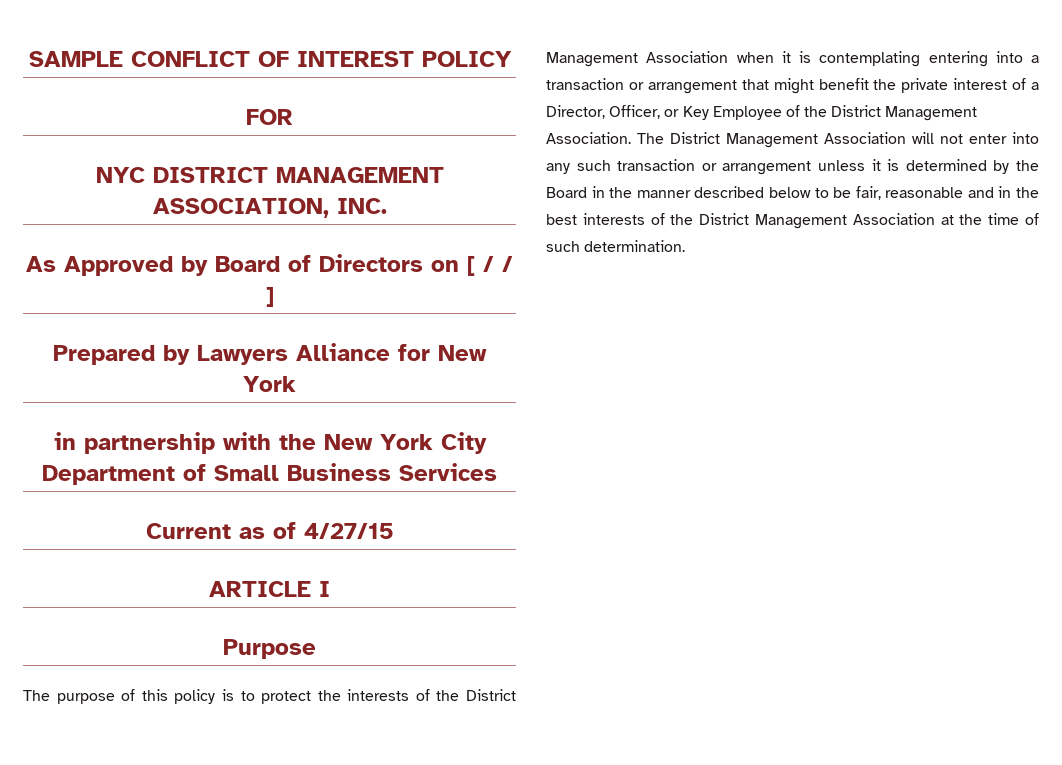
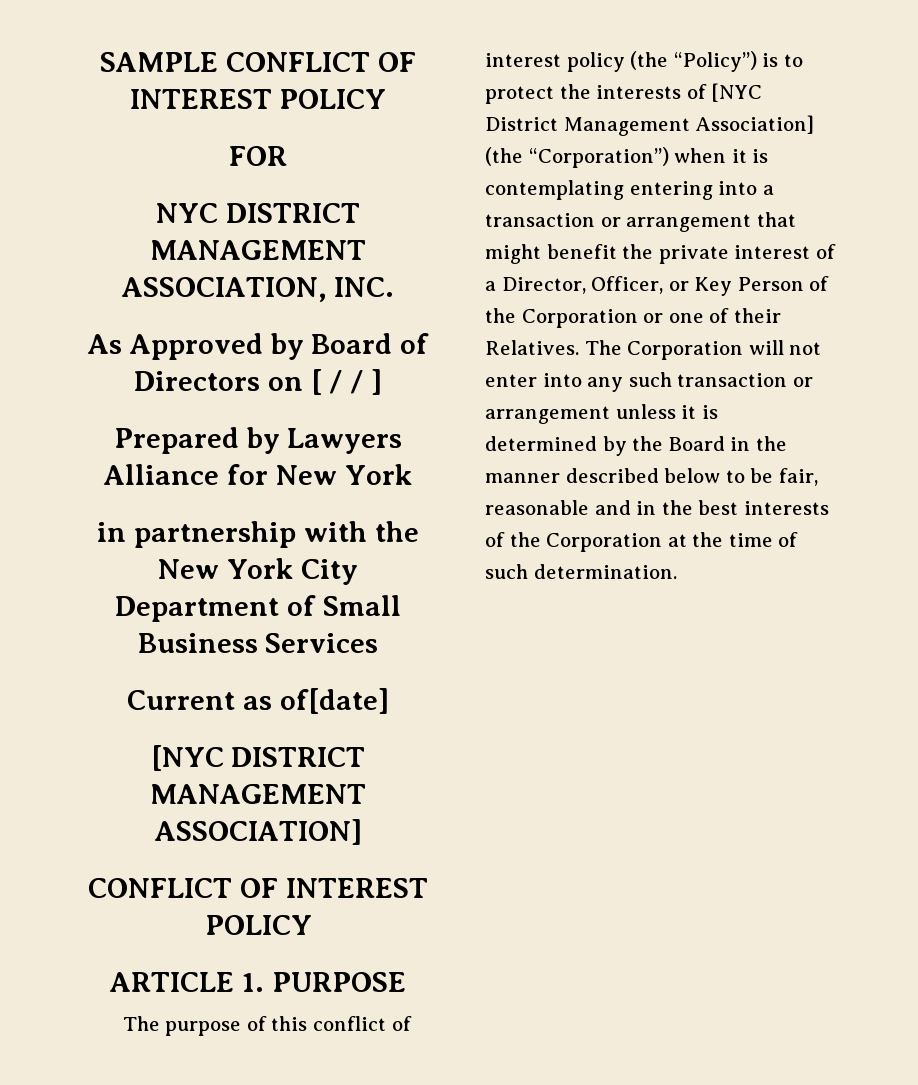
- Current as of 4/27/15
+ Current as of[date]
+ [NYC DISTRICT MANAGEMENT ASSOCIATION]
+ CONFLICT OF INTEREST POLICY
- ARTICLE I
- Purpose
+ ARTICLE 1. PURPOSE
- The purpose of this policy is to protect the interests of the District Management Association when it is contemplating entering into a transaction or arrangement that might benefit the private interest of a Director, Officer, or Key Employee of the District Management Association. The District Management Association will not enter into any such transaction or arrangement unless it is determined by the Board in the manner described below to be fair, reasonable and in the best interests of the District Management Association at the time of such determination.
+ The purpose of this conflict of interest policy (the “Policy”) is to protect the interests of [NYC District Management Association] (the “Corporation”) when it is contemplating entering into a transaction or arrangement that might benefit the private interest of a Director, Officer, or Key Person of the Corporation or one of their Relatives. The Corporation will not enter into any such transaction or arrangement unless it is determined by the Board in the manner described below to be fair, reasonable and in the best interests of the Corporation at the time of such determination.

